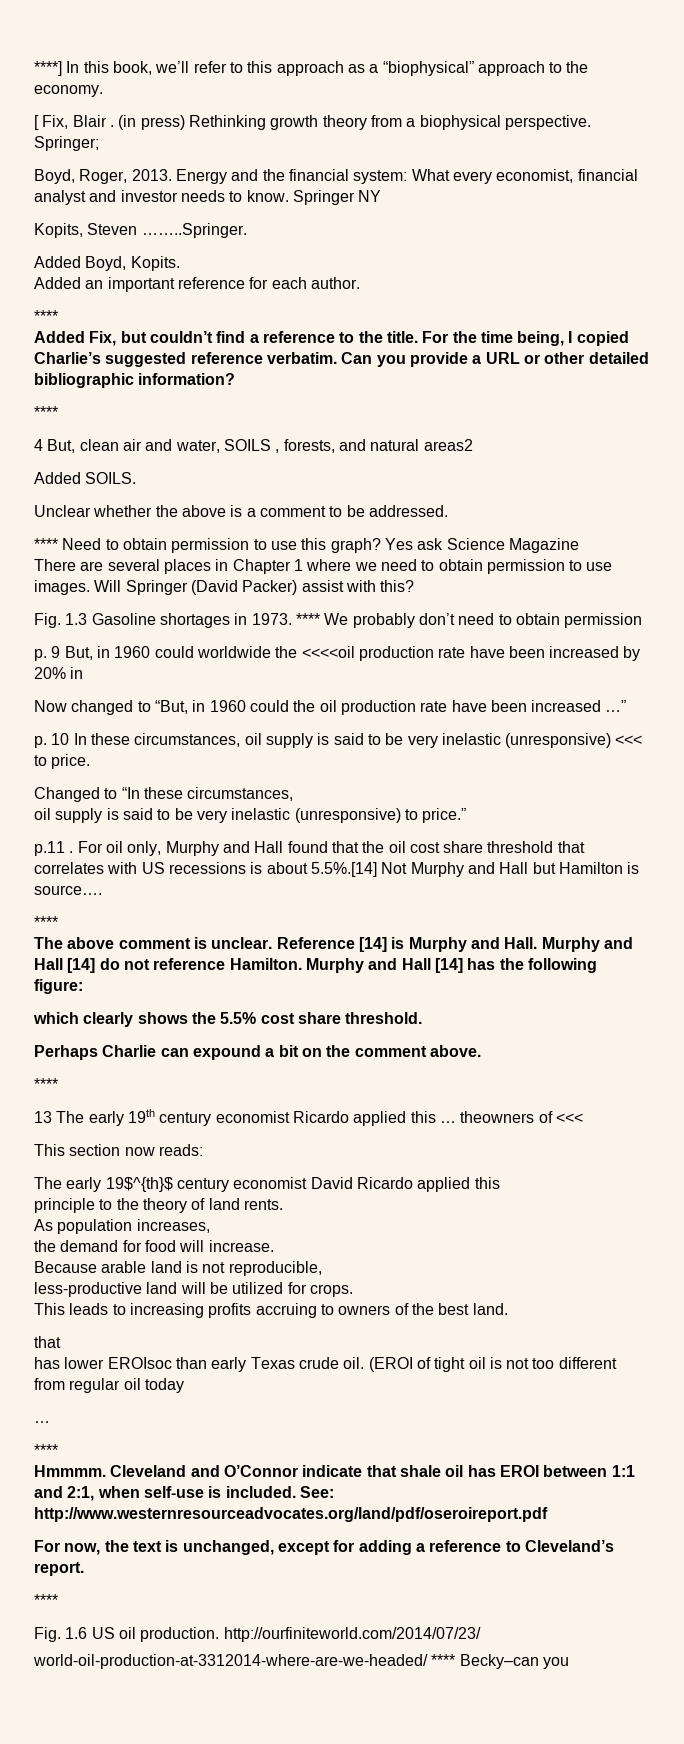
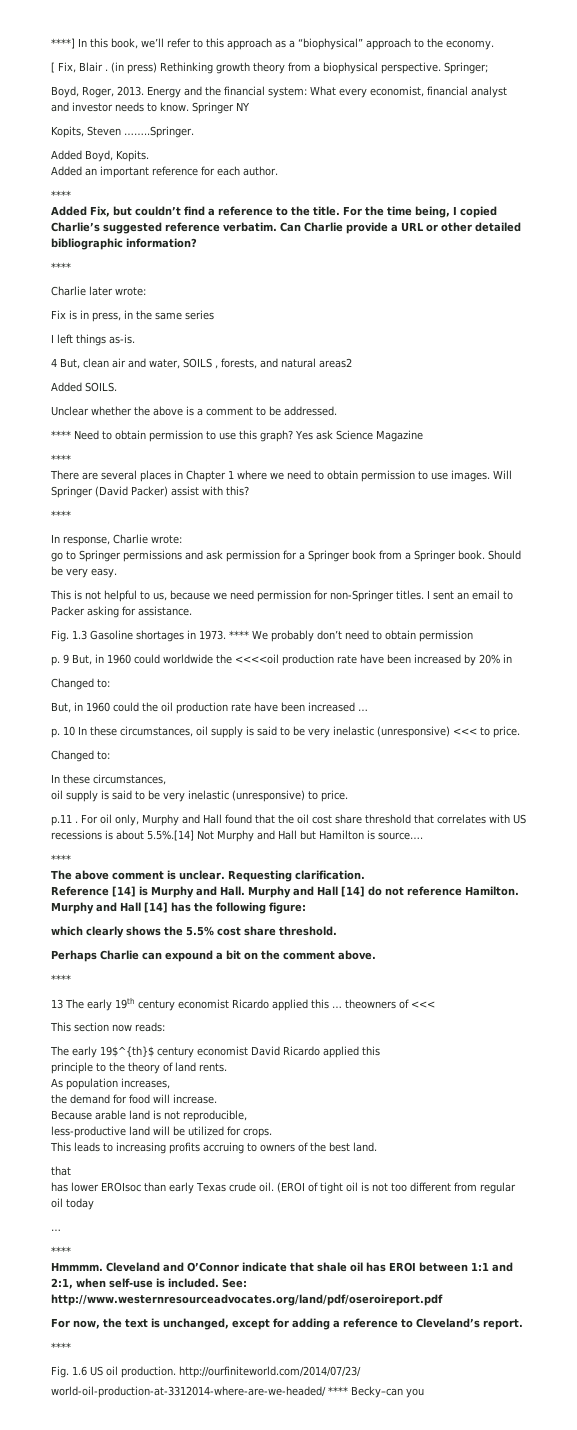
- Can you provide a URL or other detailed bibliographic information?
+ Can Charlie provide a URL or other detailed bibliographic information?
+ Charlie later wrote:
+ Fix is in press, in the same series
+ I left things as-is.
  Yes ask Science Magazine
+ ****
  Will Springer (David Packer) assist with this?
+ ****
+ In response, Charlie wrote:
+ go to Springer permissions and ask permission for a Springer book from a Springer book. Should be very easy.
+ This is not helpful to us, because we need permission for non-Springer titles. I sent an email to Packer asking for assistance.
  p. 9 But, in 1960 could worldwide the <<<<oil production rate have been increased by 20% in
- Now changed to “But, in 1960 could the oil production rate have been increased …”
+ Changed to:
+ But, in 1960 could the oil production rate have been increased …
  p. 10 In these circumstances, oil supply is said to be very inelastic (unresponsive) <<< to price.
- Changed to “In these circumstances,
+ Changed to:
+ In these circumstances,
- oil supply is said to be very inelastic (unresponsive) to price.”
+ oil supply is said to be very inelastic (unresponsive) to price.
- The above comment is unclear. Reference [14] is Murphy and Hall.
+ The above comment is unclear. Requesting clarification.
+ Reference [14] is Murphy and Hall.

